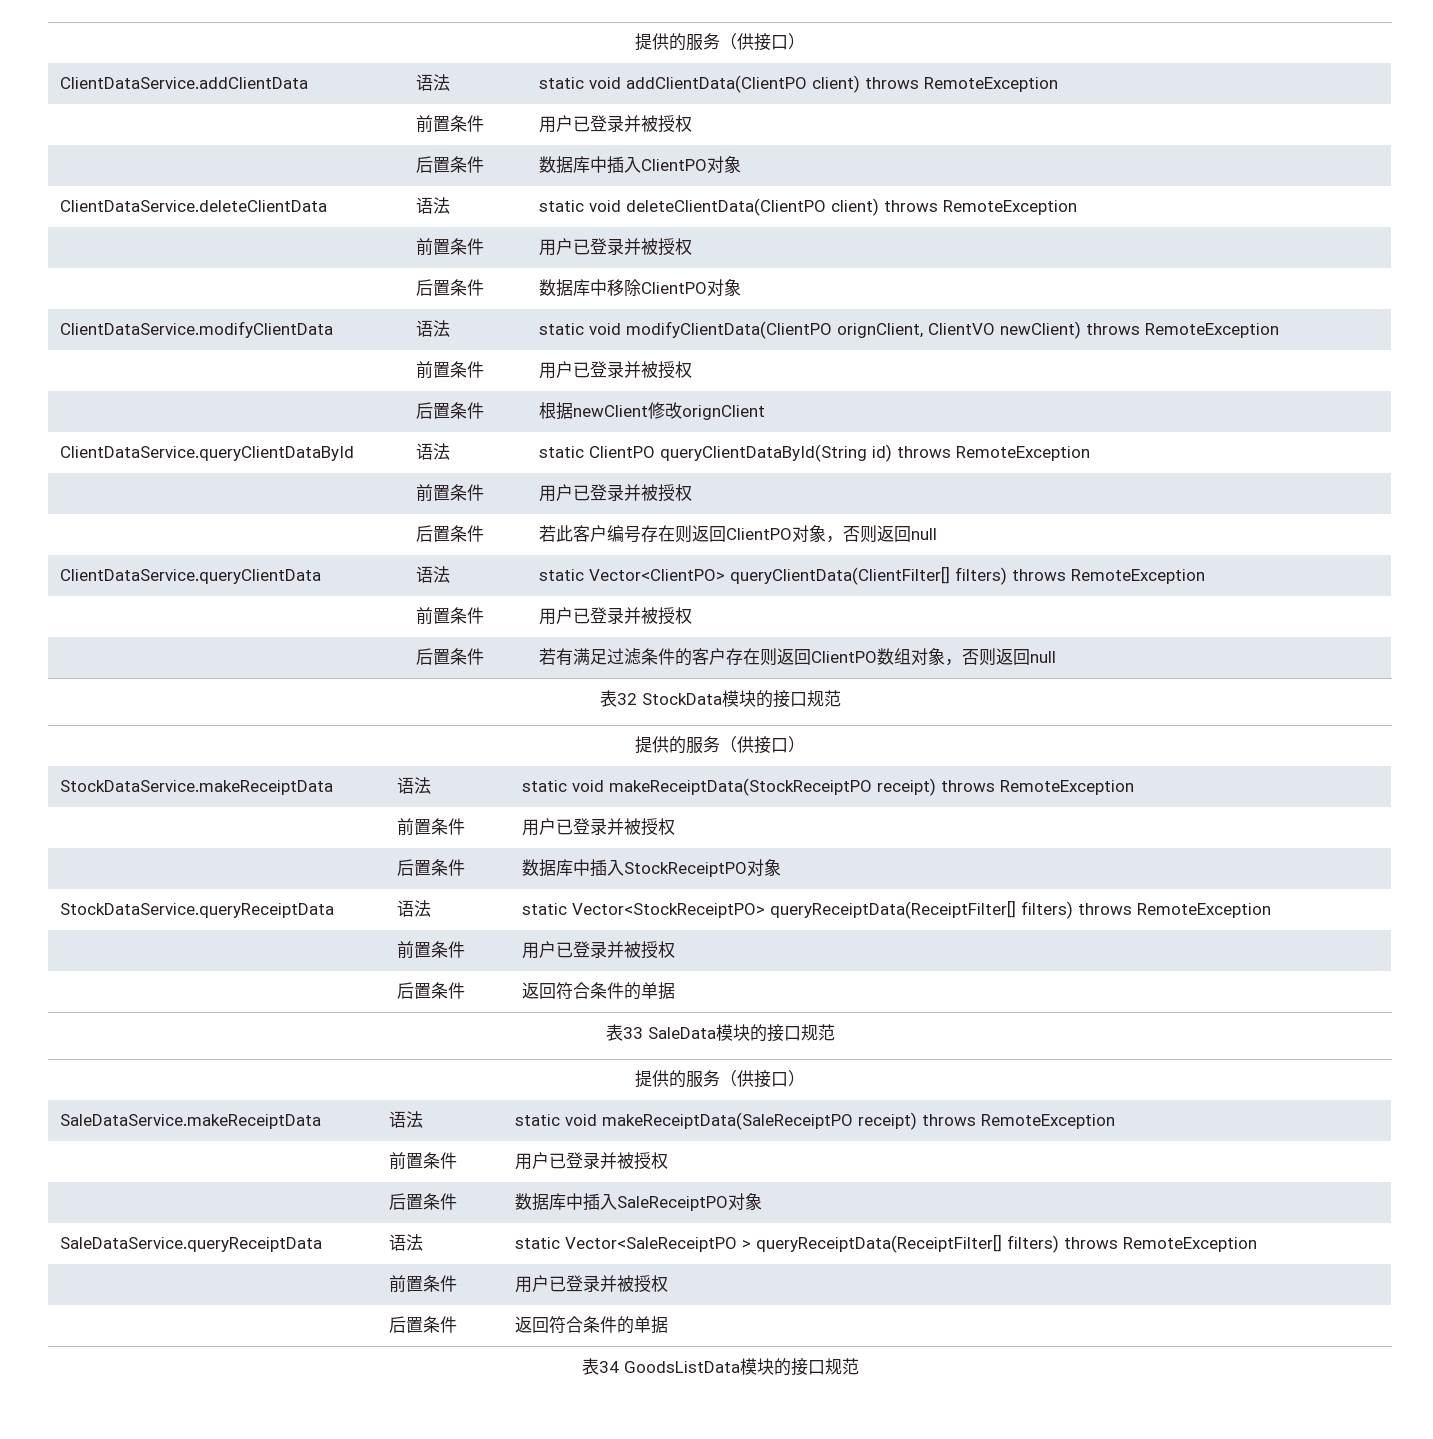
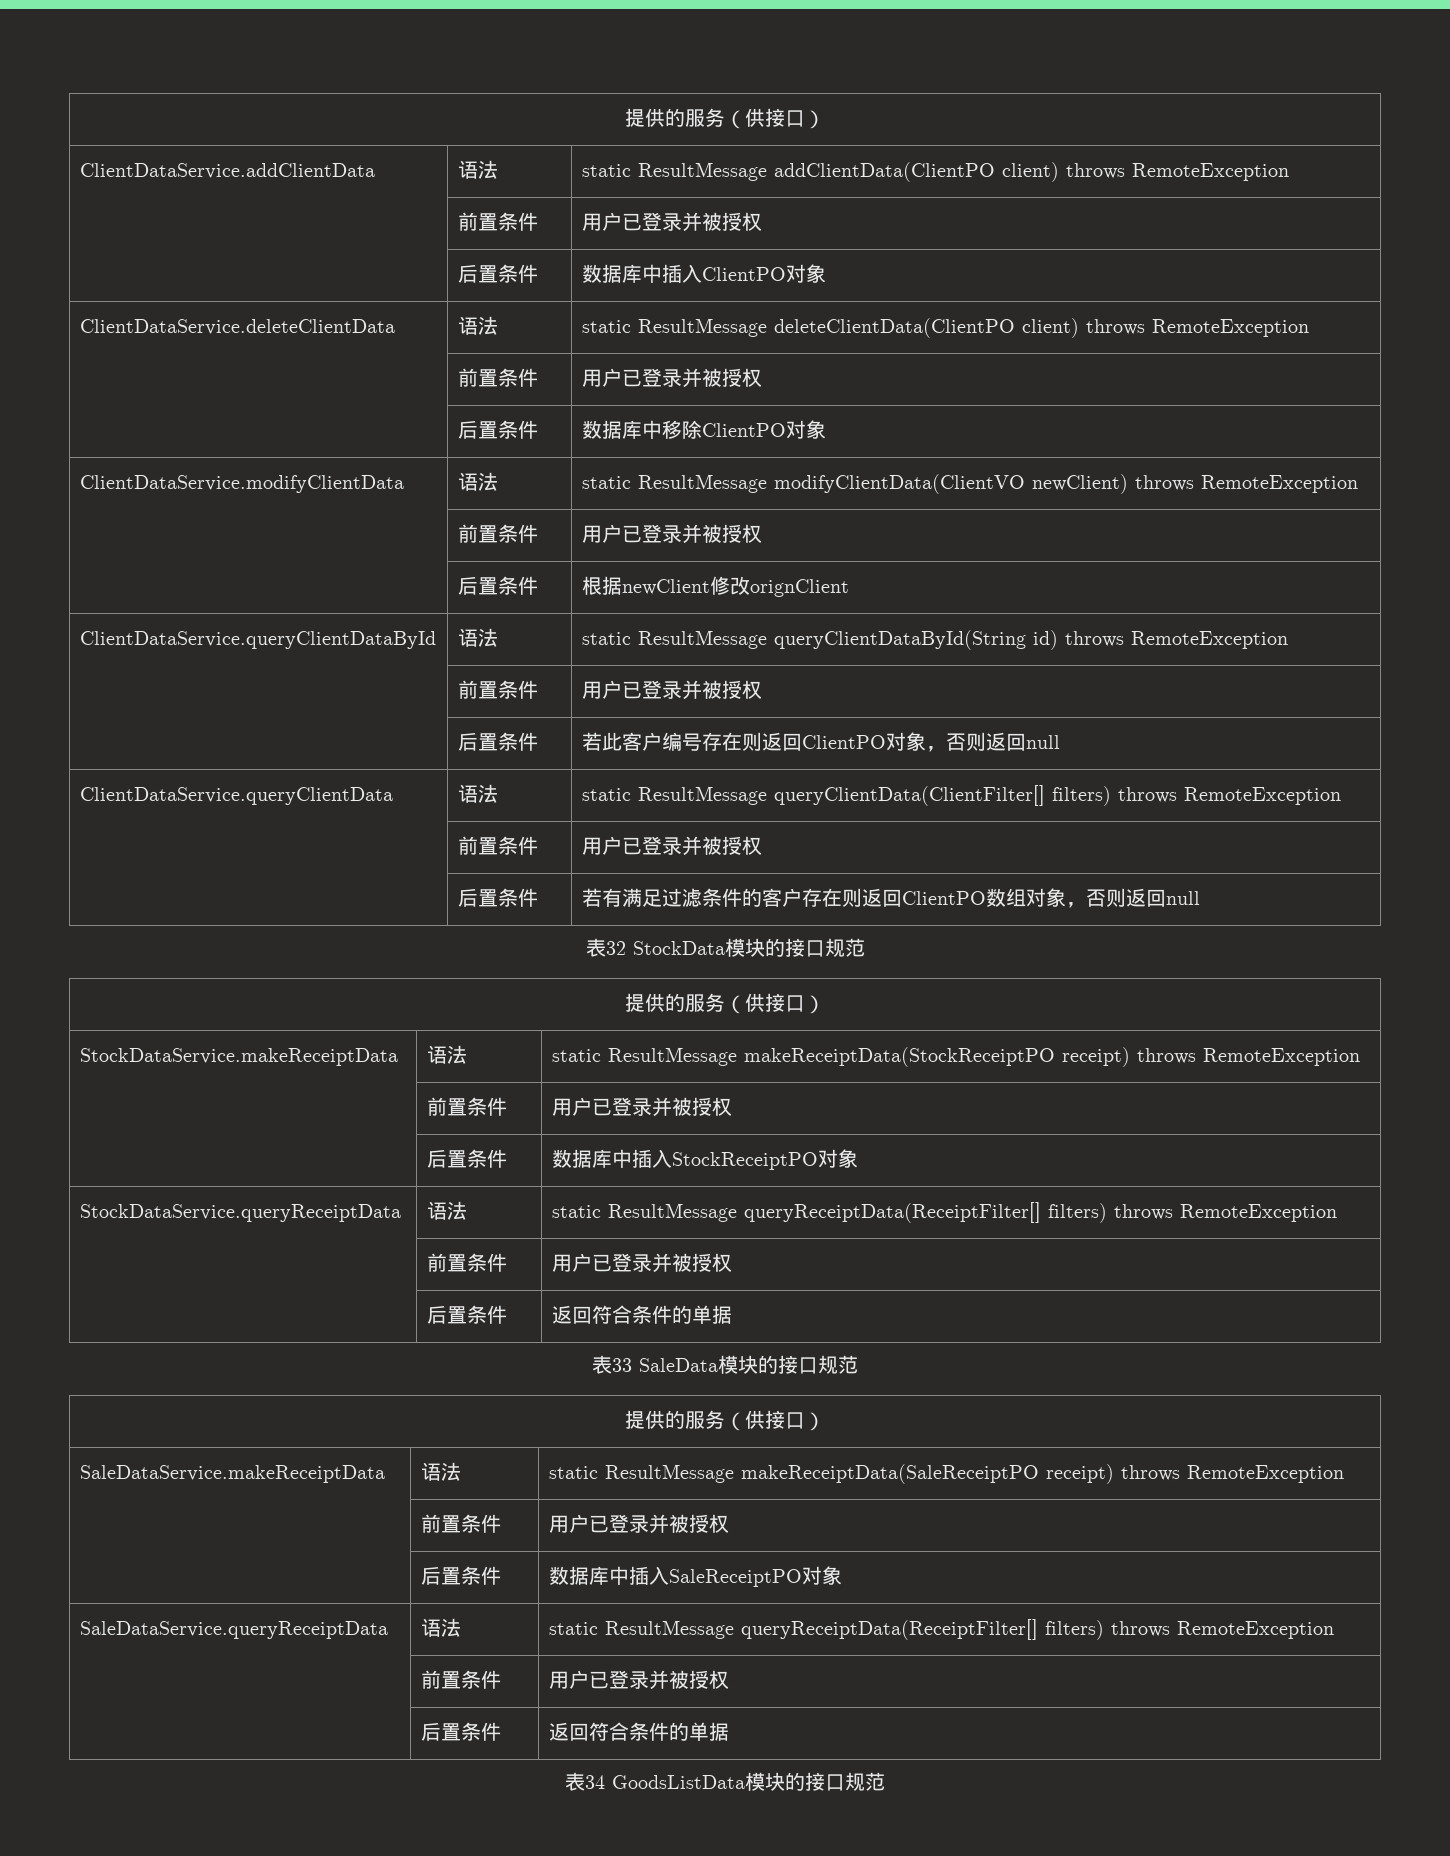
- ClientDataService.addClientData | 语法 | static void addClientData(ClientPO client) throws RemoteException
+ ClientDataService.addClientData | 语法 | static ResultMessage addClientData(ClientPO client) throws RemoteException
- ClientDataService.deleteClientData | 语法 | static void deleteClientData(ClientPO client) throws RemoteException
+ ClientDataService.deleteClientData | 语法 | static ResultMessage deleteClientData(ClientPO client) throws RemoteException
- ClientDataService.modifyClientData | 语法 | static void modifyClientData(ClientPO orignClient, ClientVO newClient) throws RemoteException
+ ClientDataService.modifyClientData | 语法 | static ResultMessage modifyClientData(ClientVO newClient) throws RemoteException
- ClientDataService.queryClientDataById | 语法 | static ClientPO queryClientDataById(String id) throws RemoteException
+ ClientDataService.queryClientDataById | 语法 | static ResultMessage queryClientDataById(String id) throws RemoteException
- ClientDataService.queryClientData | 语法 | static Vector<ClientPO> queryClientData(ClientFilter[] filters) throws RemoteException
+ ClientDataService.queryClientData | 语法 | static ResultMessage queryClientData(ClientFilter[] filters) throws RemoteException
- StockDataService.makeReceiptData | 语法 | static void makeReceiptData(StockReceiptPO receipt) throws RemoteException
+ StockDataService.makeReceiptData | 语法 | static ResultMessage makeReceiptData(StockReceiptPO receipt) throws RemoteException
- StockDataService.queryReceiptData | 语法 | static Vector<StockReceiptPO> queryReceiptData(ReceiptFilter[] filters) throws RemoteException
+ StockDataService.queryReceiptData | 语法 | static ResultMessage queryReceiptData(ReceiptFilter[] filters) throws RemoteException
- SaleDataService.makeReceiptData | 语法 | static void makeReceiptData(SaleReceiptPO receipt) throws RemoteException
+ SaleDataService.makeReceiptData | 语法 | static ResultMessage makeReceiptData(SaleReceiptPO receipt) throws RemoteException
- SaleDataService.queryReceiptData | 语法 | static Vector<SaleReceiptPO > queryReceiptData(ReceiptFilter[] filters) throws RemoteException
+ SaleDataService.queryReceiptData | 语法 | static ResultMessage queryReceiptData(ReceiptFilter[] filters) throws RemoteException

